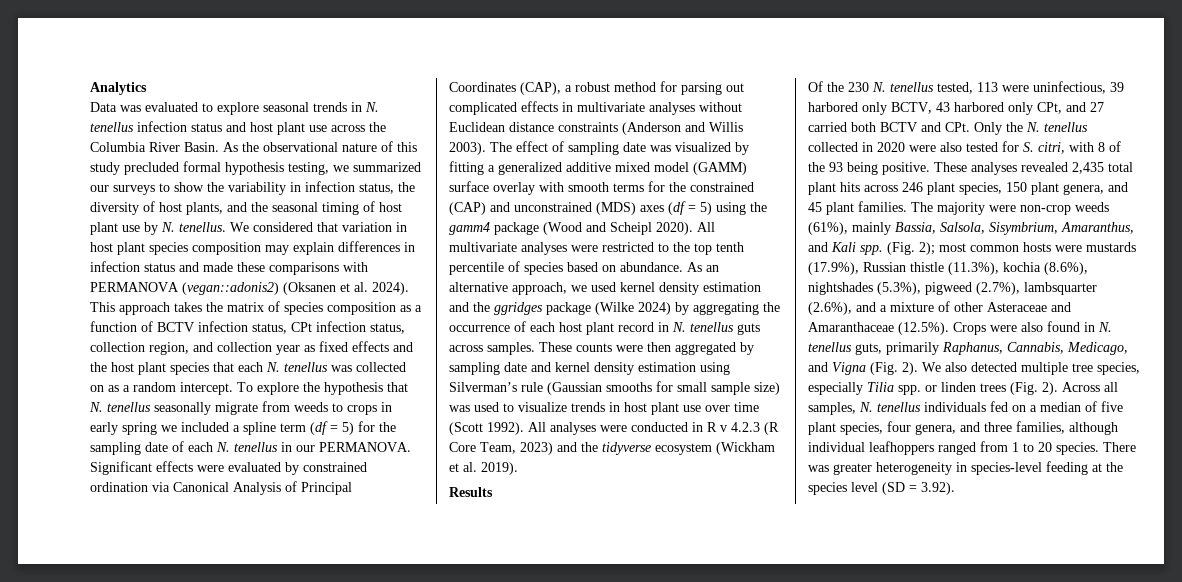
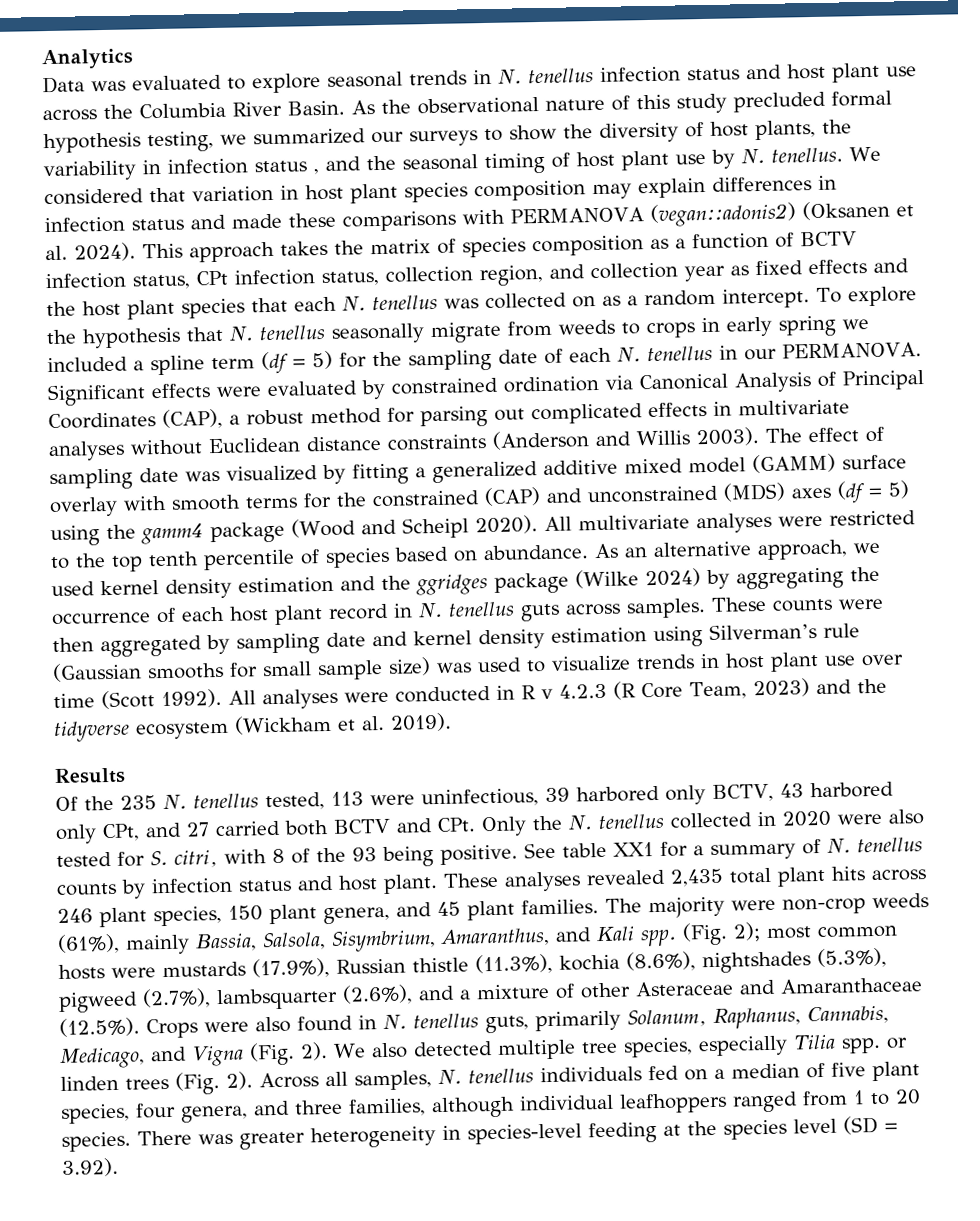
- As the observational nature of this study precluded formal hypothesis testing, we summarized our surveys to show the variability in infection status, the diversity of host plants, and the seasonal timing of host plant use by N. tenellus.
+ As the observational nature of this study precluded formal hypothesis testing, we summarized our surveys to show the diversity of host plants, the variability in infection status , and the seasonal timing of host plant use by N. tenellus.
- Of the 230 N. tenellus tested, 113 were uninfectious, 39 harbored only BCTV, 43 harbored only CPt, and 27 carried both BCTV and CPt. Only the N. tenellus collected in 2020 were also tested for S. citri, with 8 of the 93 being positive.
+ Of the 235 N. tenellus tested, 113 were uninfectious, 39 harbored only BCTV, 43 harbored only CPt, and 27 carried both BCTV and CPt. Only the N. tenellus collected in 2020 were also tested for S. citri, with 8 of the 93 being positive.
+ See table XX1 for a summary of N. tenellus counts by infection status and host plant.
- (Fig. 2); most common hosts were mustards (17.9%), Russian thistle (11.3%), kochia (8.6%), nightshades (5.3%), pigweed (2.7%), lambsquarter (2.6%), and a mixture of other Asteraceae and Amaranthaceae (12.5%). Crops were also found in N. tenellus guts, primarily Raphanus, Cannabis, Medicago, and Vigna (Fig. 2).
+ (Fig. 2); most common hosts were mustards (17.9%), Russian thistle (11.3%), kochia (8.6%), nightshades (5.3%), pigweed (2.7%), lambsquarter (2.6%), and a mixture of other Asteraceae and Amaranthaceae (12.5%). Crops were also found in N. tenellus guts, primarily Solanum, Raphanus, Cannabis, Medicago, and Vigna (Fig. 2).

